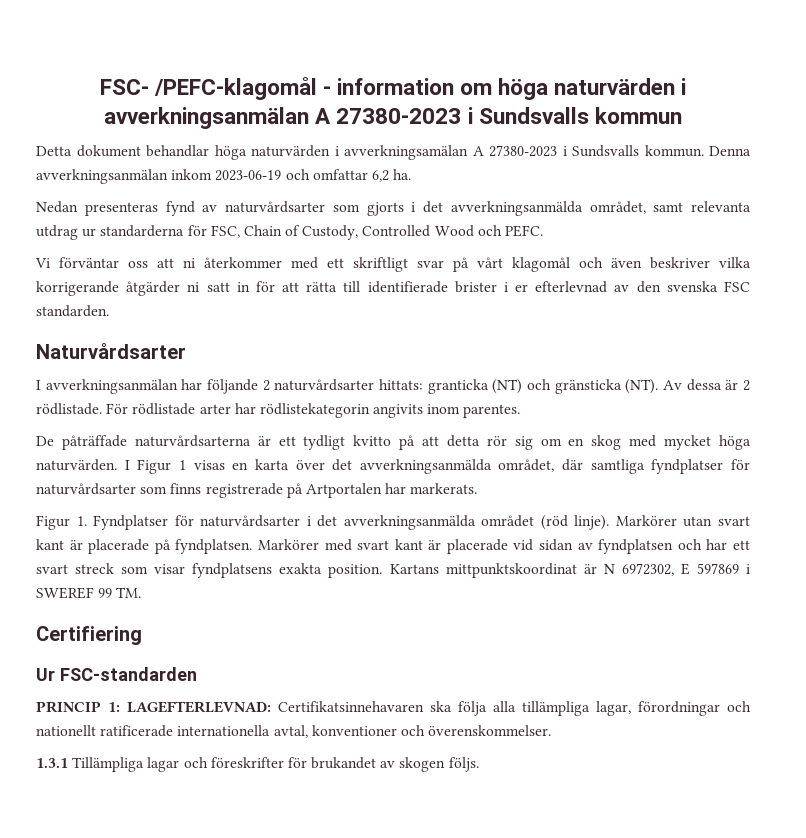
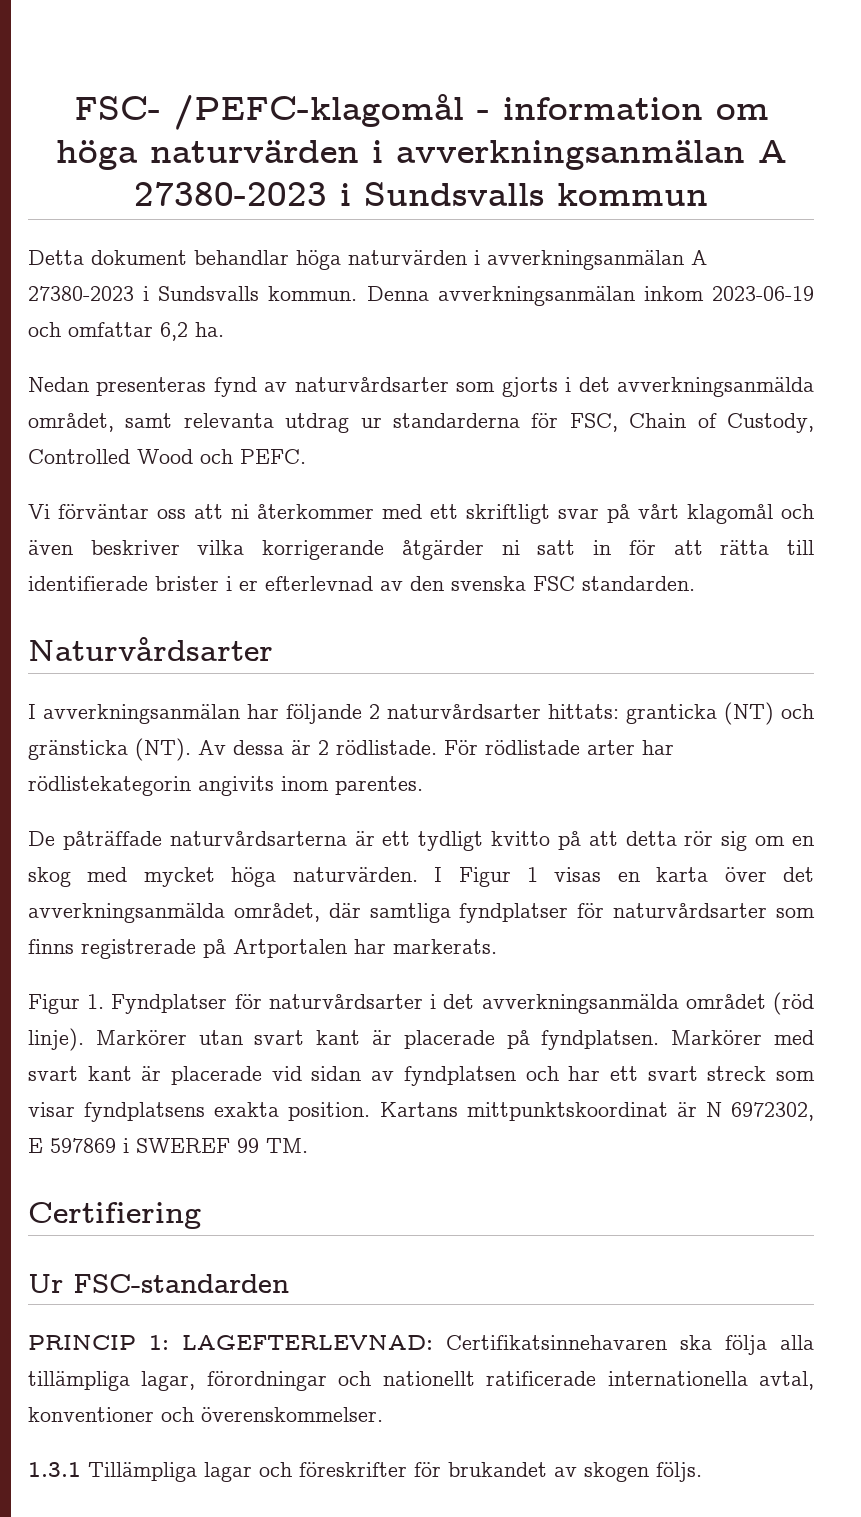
- Detta dokument behandlar höga naturvärden i avverkningsamälan A 27380-2023 i Sundsvalls kommun.
+ Detta dokument behandlar höga naturvärden i avverkningsanmälan A 27380-2023 i Sundsvalls kommun.

